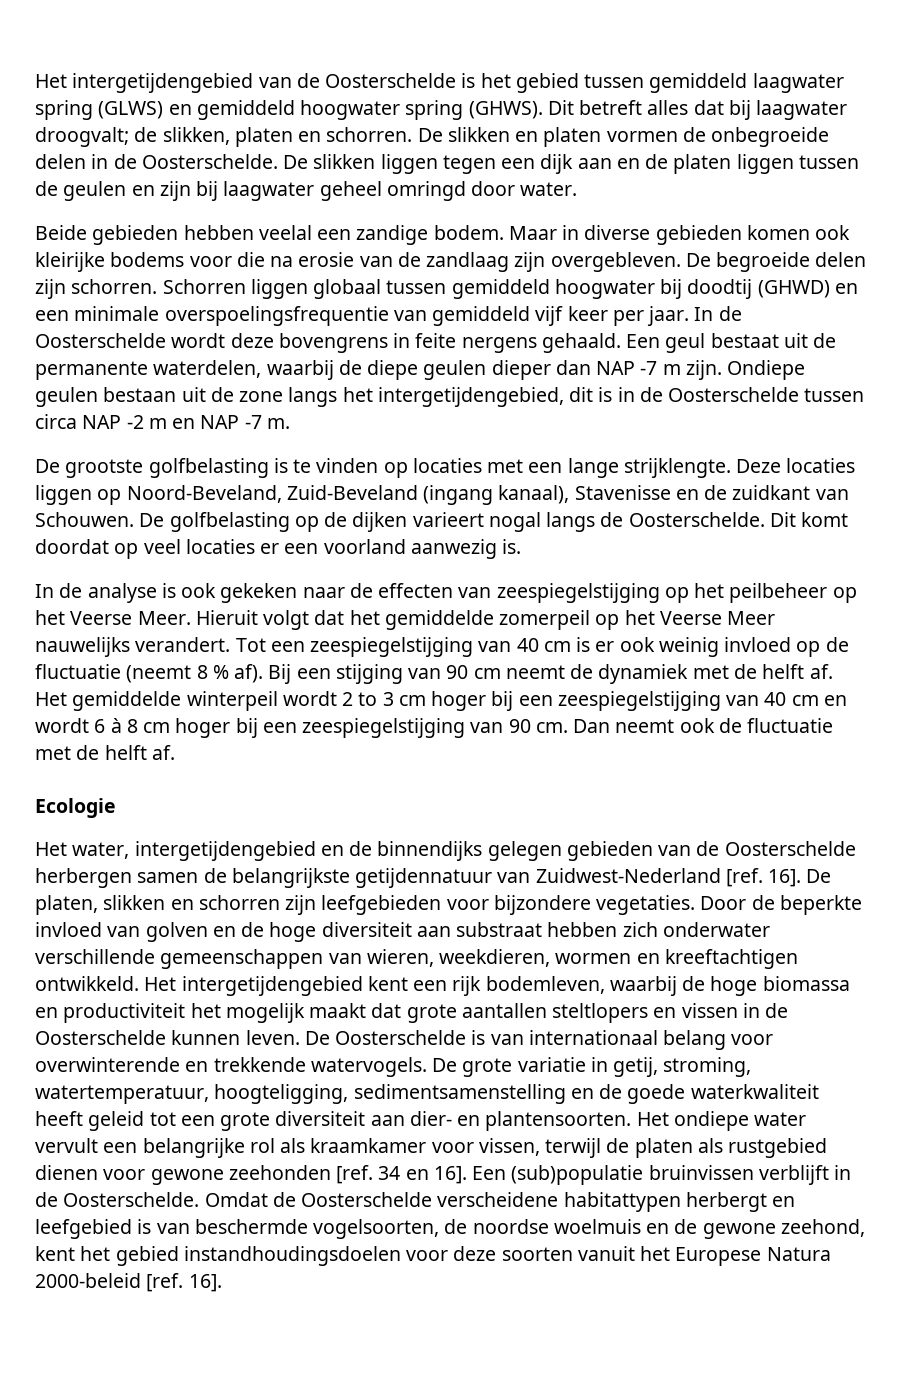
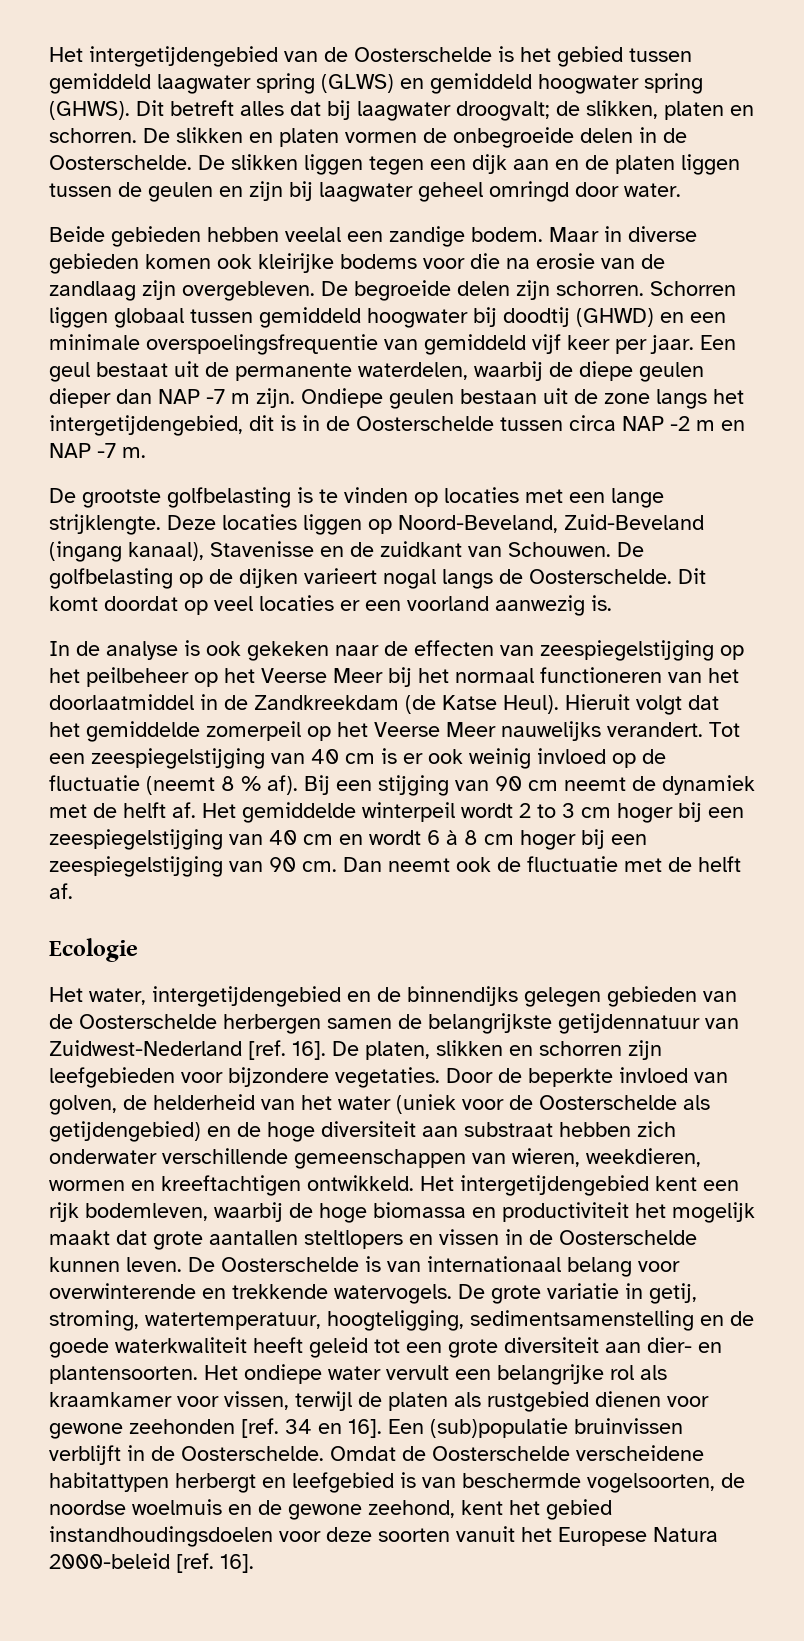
- In de Oosterschelde wordt deze bovengrens in feite nergens gehaald.
- In de analyse is ook gekeken naar de effecten van zeespiegelstijging op het peilbeheer op het Veerse Meer.
+ In de analyse is ook gekeken naar de effecten van zeespiegelstijging op het peilbeheer op het Veerse Meer bij het normaal functioneren van het doorlaatmiddel in de Zandkreekdam (de Katse Heul).
- Door de beperkte invloed van golven en de hoge diversiteit aan substraat hebben zich onderwater verschillende gemeenschappen van wieren, weekdieren, wormen en kreeftachtigen ontwikkeld.
+ Door de beperkte invloed van golven, de helderheid van het water (uniek voor de Oosterschelde als getijdengebied) en de hoge diversiteit aan substraat hebben zich onderwater verschillende gemeenschappen van wieren, weekdieren, wormen en kreeftachtigen ontwikkeld.

